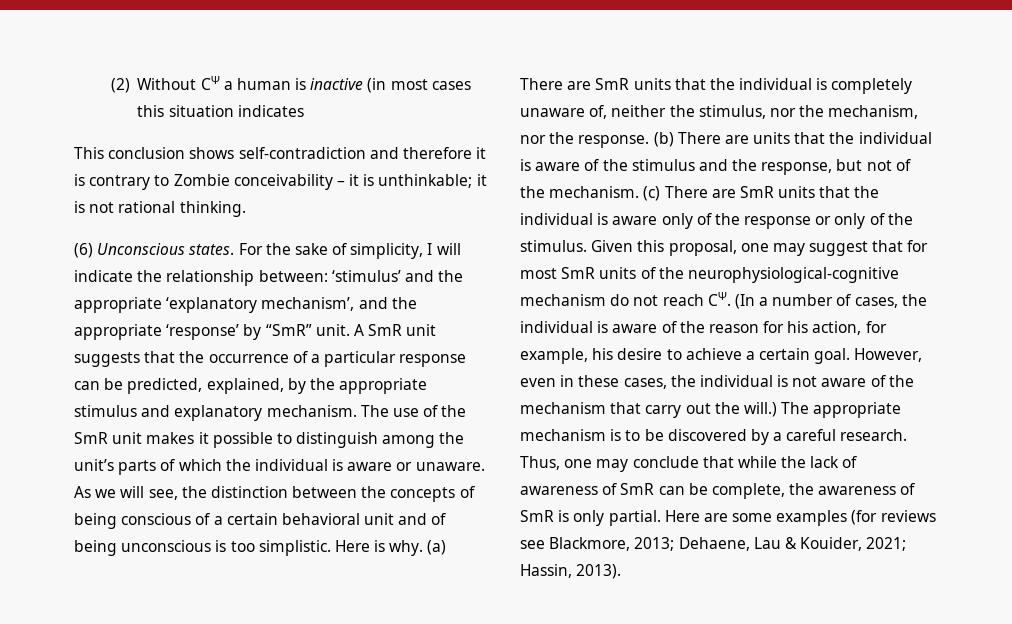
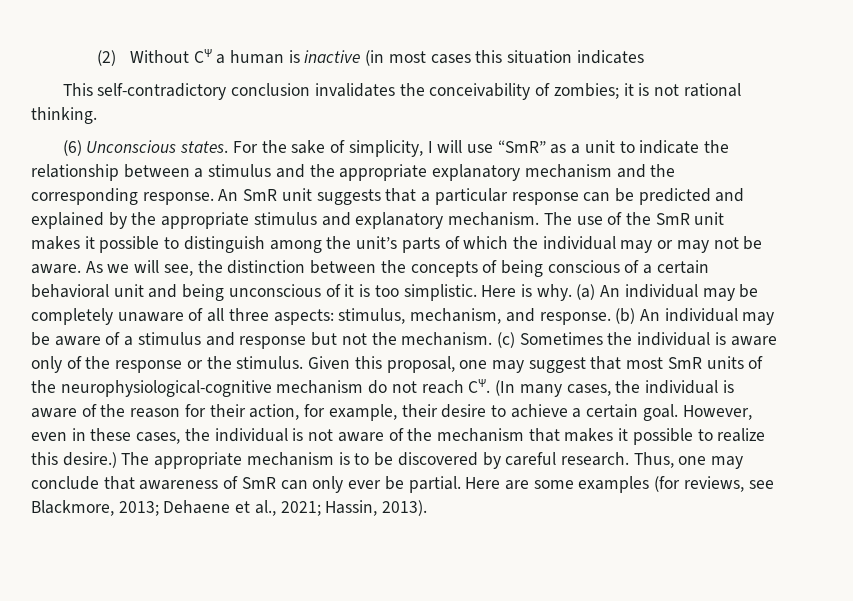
- This conclusion shows self-contradiction and therefore it is contrary to Zombie conceivability – it is unthinkable; it is not rational thinking.
+ This self-contradictory conclusion invalidates the conceivability of zombies; it is not rational thinking.
- For the sake of simplicity, I will indicate the relationship between: ‘stimulus’ and the appropriate ‘explanatory mechanism’, and the appropriate ‘response’ by “SmR” unit. A SmR unit suggests that the occurrence of a particular response can be predicted, explained, by the appropriate stimulus and explanatory mechanism.
+ For the sake of simplicity, I will use “SmR” as a unit to indicate the relationship between a stimulus and the appropriate explanatory mechanism and the corresponding response. An SmR unit suggests that a particular response can be predicted and explained by the appropriate stimulus and explanatory mechanism.
- The use of the SmR unit makes it possible to distinguish among the unit’s parts of which the individual is aware or unaware.
+ The use of the SmR unit makes it possible to distinguish among the unit’s parts of which the individual may or may not be aware.
- As we will see, the distinction between the concepts of being conscious of a certain behavioral unit and of being unconscious is too simplistic.
+ As we will see, the distinction between the concepts of being conscious of a certain behavioral unit and being unconscious of it is too simplistic.
- (a) There are SmR units that the individual is completely unaware of, neither the stimulus, nor the mechanism, nor the response. (b) There are units that the individual is aware of the stimulus and the response, but not of the mechanism.
+ (a) An individual may be completely unaware of all three aspects: stimulus, mechanism, and response. (b) An individual may be aware of a stimulus and response but not the mechanism.
- (c) There are SmR units that the individual is aware only of the response or only of the stimulus.
+ (c) Sometimes the individual is aware only of the response or the stimulus.
- Given this proposal, one may suggest that for most SmR units of the neurophysiological-cognitive mechanism do not reach CΨ. (In a number of cases, the individual is aware of the reason for his action, for example, his desire to achieve a certain goal.
+ Given this proposal, one may suggest that most SmR units of the neurophysiological-cognitive mechanism do not reach CΨ. (In many cases, the individual is aware of the reason for their action, for example, their desire to achieve a certain goal.
- However, even in these cases, the individual is not aware of the mechanism that carry out the will.)
+ However, even in these cases, the individual is not aware of the mechanism that makes it possible to realize this desire.)
- The appropriate mechanism is to be discovered by a careful research.
+ The appropriate mechanism is to be discovered by careful research.
- Thus, one may conclude that while the lack of awareness of SmR can be complete, the awareness of SmR is only partial.
+ Thus, one may conclude that awareness of SmR can only ever be partial.
- Here are some examples (for reviews see Blackmore, 2013; Dehaene, Lau & Kouider, 2021; Hassin, 2013).
+ Here are some examples (for reviews, see Blackmore, 2013; Dehaene et al., 2021; Hassin, 2013).

